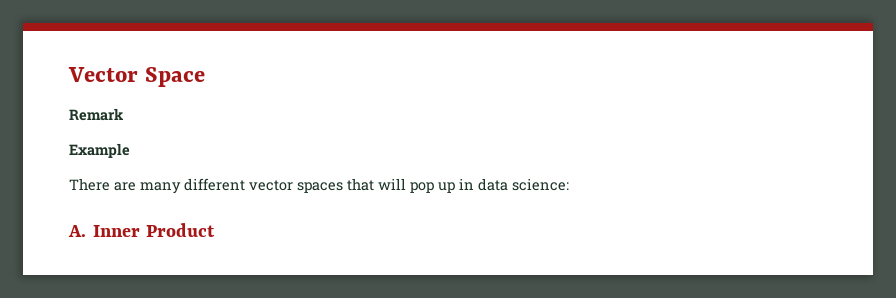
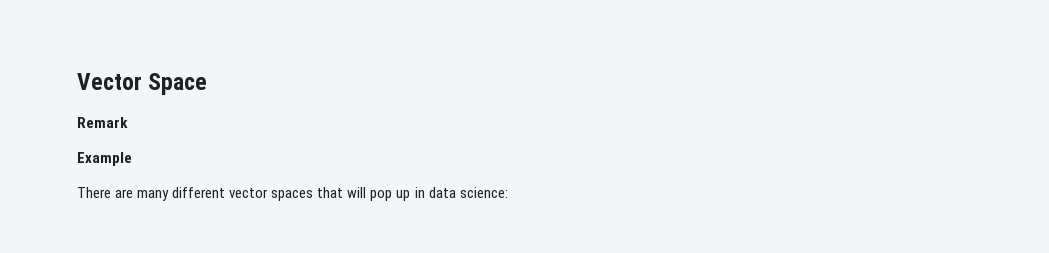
- A. Inner Product

